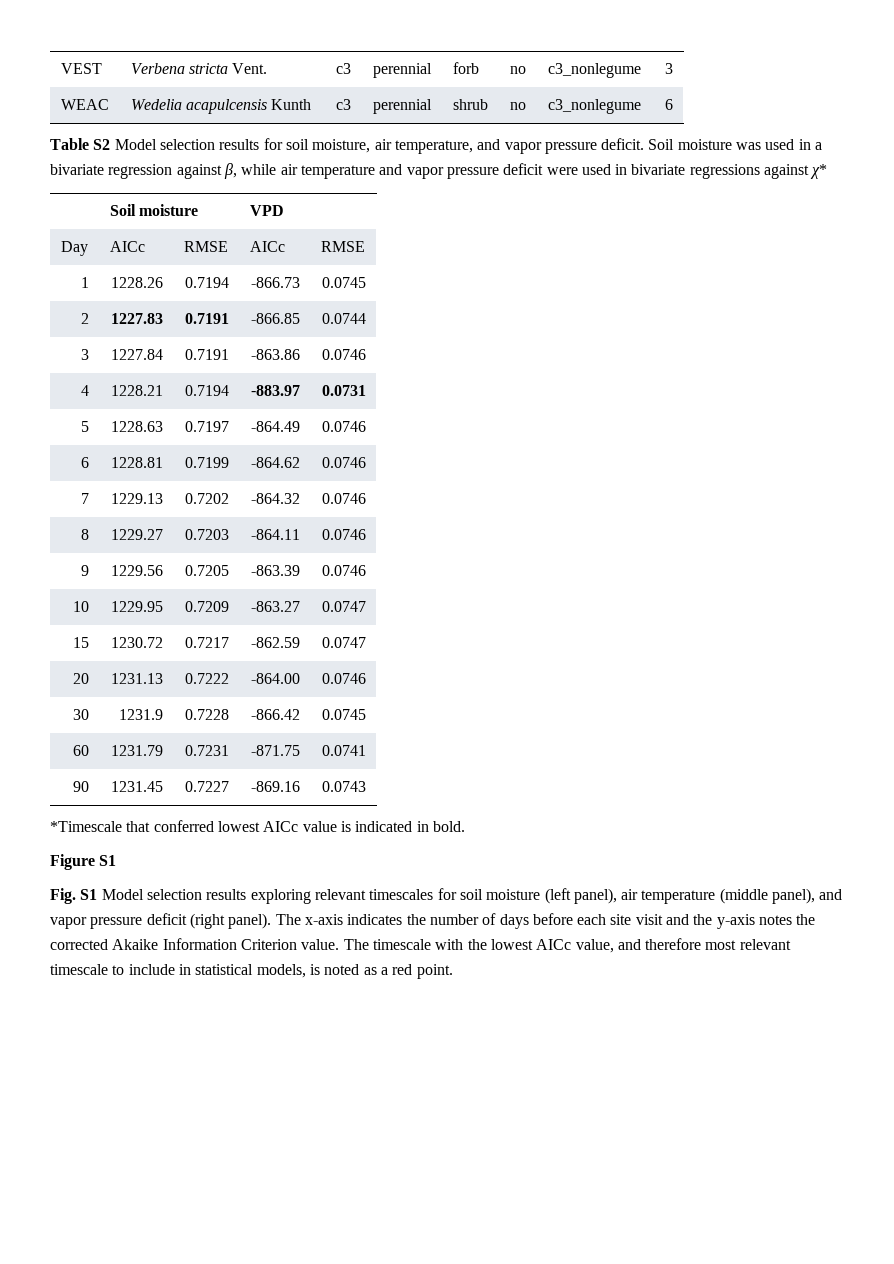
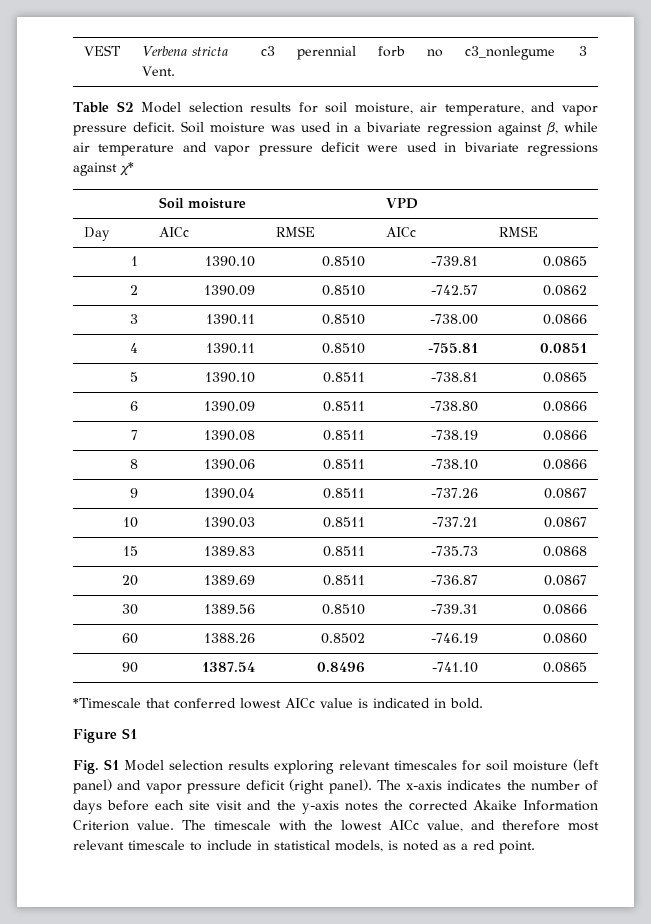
- WEAC | Wedelia acapulcensis Kunth | c3 | perennial | shrub | no | c3_nonlegume | 6
- 1 | 1228.26 | 0.7194 | -866.73 | 0.0745
- 2 | 1227.83 | 0.7191 | -866.85 | 0.0744
- 3 | 1227.84 | 0.7191 | -863.86 | 0.0746
- 4 | 1228.21 | 0.7194 | -883.97 | 0.0731
- 5 | 1228.63 | 0.7197 | -864.49 | 0.0746
- 6 | 1228.81 | 0.7199 | -864.62 | 0.0746
- 7 | 1229.13 | 0.7202 | -864.32 | 0.0746
- 8 | 1229.27 | 0.7203 | -864.11 | 0.0746
- 9 | 1229.56 | 0.7205 | -863.39 | 0.0746
- 10 | 1229.95 | 0.7209 | -863.27 | 0.0747
- 15 | 1230.72 | 0.7217 | -862.59 | 0.0747
- 20 | 1231.13 | 0.7222 | -864.00 | 0.0746
- 30 | 1231.9 | 0.7228 | -866.42 | 0.0745
- 60 | 1231.79 | 0.7231 | -871.75 | 0.0741
- 90 | 1231.45 | 0.7227 | -869.16 | 0.0743
+ 1 | 1390.10 | 0.8510 | -739.81 | 0.0865
+ 2 | 1390.09 | 0.8510 | -742.57 | 0.0862
+ 3 | 1390.11 | 0.8510 | -738.00 | 0.0866
+ 4 | 1390.11 | 0.8510 | -755.81 | 0.0851
+ 5 | 1390.10 | 0.8511 | -738.81 | 0.0865
+ 6 | 1390.09 | 0.8511 | -738.80 | 0.0866
+ 7 | 1390.08 | 0.8511 | -738.19 | 0.0866
+ 8 | 1390.06 | 0.8511 | -738.10 | 0.0866
+ 9 | 1390.04 | 0.8511 | -737.26 | 0.0867
+ 10 | 1390.03 | 0.8511 | -737.21 | 0.0867
+ 15 | 1389.83 | 0.8511 | -735.73 | 0.0868
+ 20 | 1389.69 | 0.8511 | -736.87 | 0.0867
+ 30 | 1389.56 | 0.8510 | -739.31 | 0.0866
+ 60 | 1388.26 | 0.8502 | -746.19 | 0.0860
+ 90 | 1387.54 | 0.8496 | -741.10 | 0.0865
- Fig. S1 Model selection results exploring relevant timescales for soil moisture (left panel), air temperature (middle panel), and vapor pressure deficit (right panel).
+ Fig. S1 Model selection results exploring relevant timescales for soil moisture (left panel) and vapor pressure deficit (right panel).

